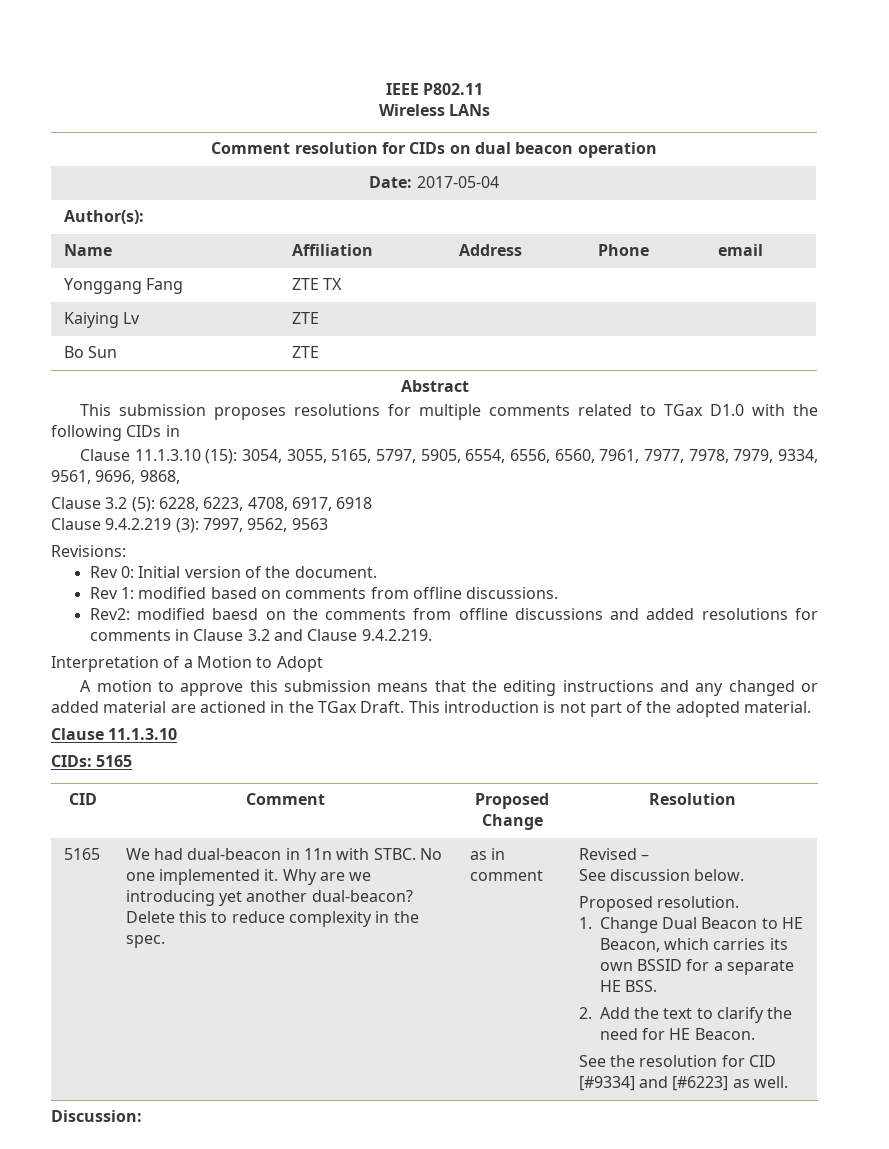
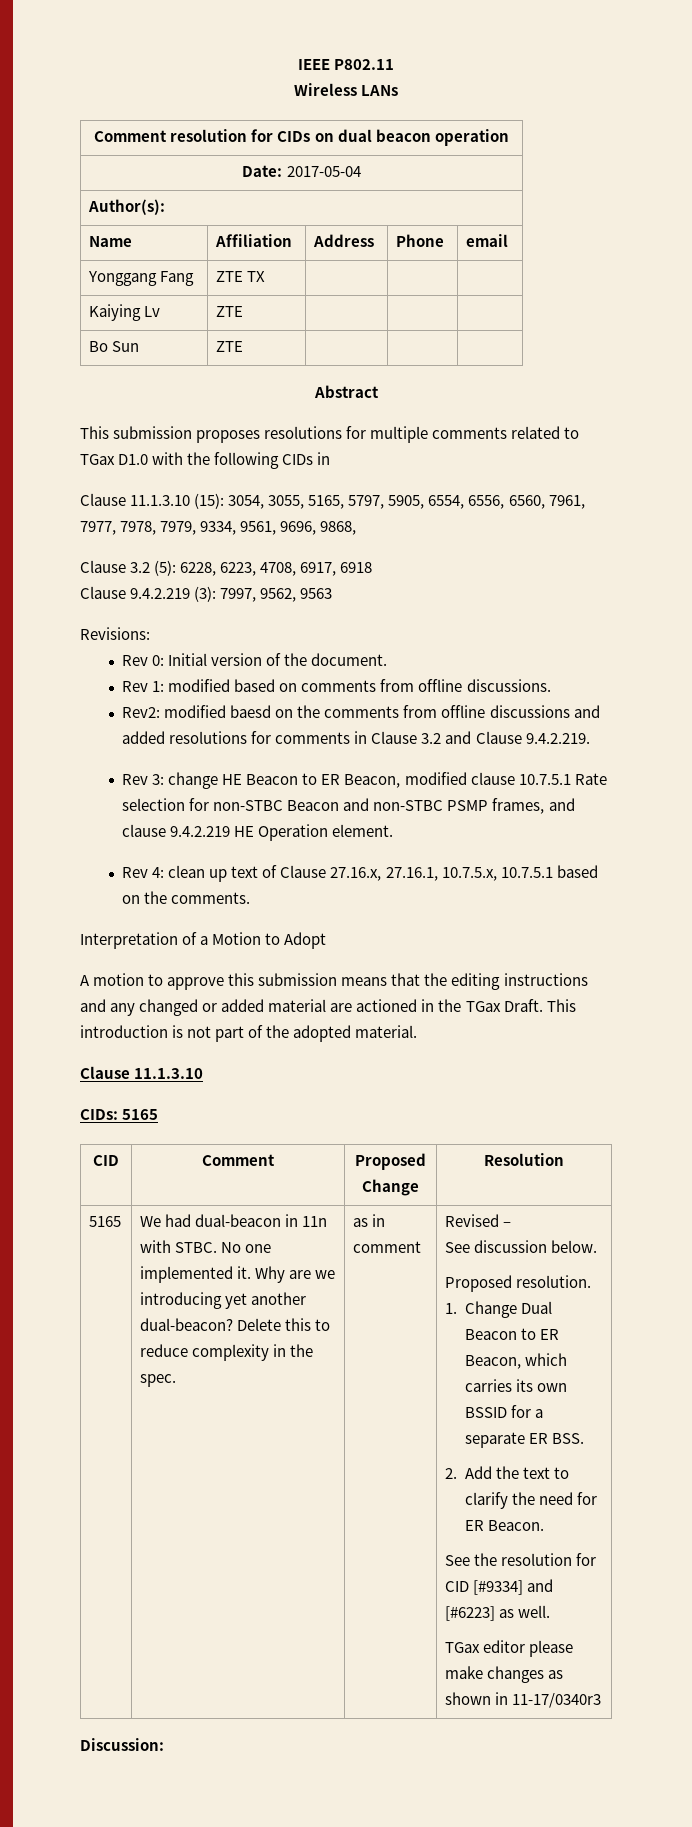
+ Rev 3: change HE Beacon to ER Beacon, modified clause 10.7.5.1 Rate selection for non-STBC Beacon and non-STBC PSMP frames, and clause 9.4.2.219 HE Operation element.
+ Rev 4: clean up text of Clause 27.16.x, 27.16.1, 10.7.5.x, 10.7.5.1 based on the comments.
- 1. Change Dual Beacon to HE Beacon, which carries its own BSSID for a separate HE BSS.
+ 1. Change Dual Beacon to ER Beacon, which carries its own BSSID for a separate ER BSS.
- 2. Add the text to clarify the need for HE Beacon.
+ 2. Add the text to clarify the need for ER Beacon.
+ TGax editor please make changes as shown in 11-17/0340r3

